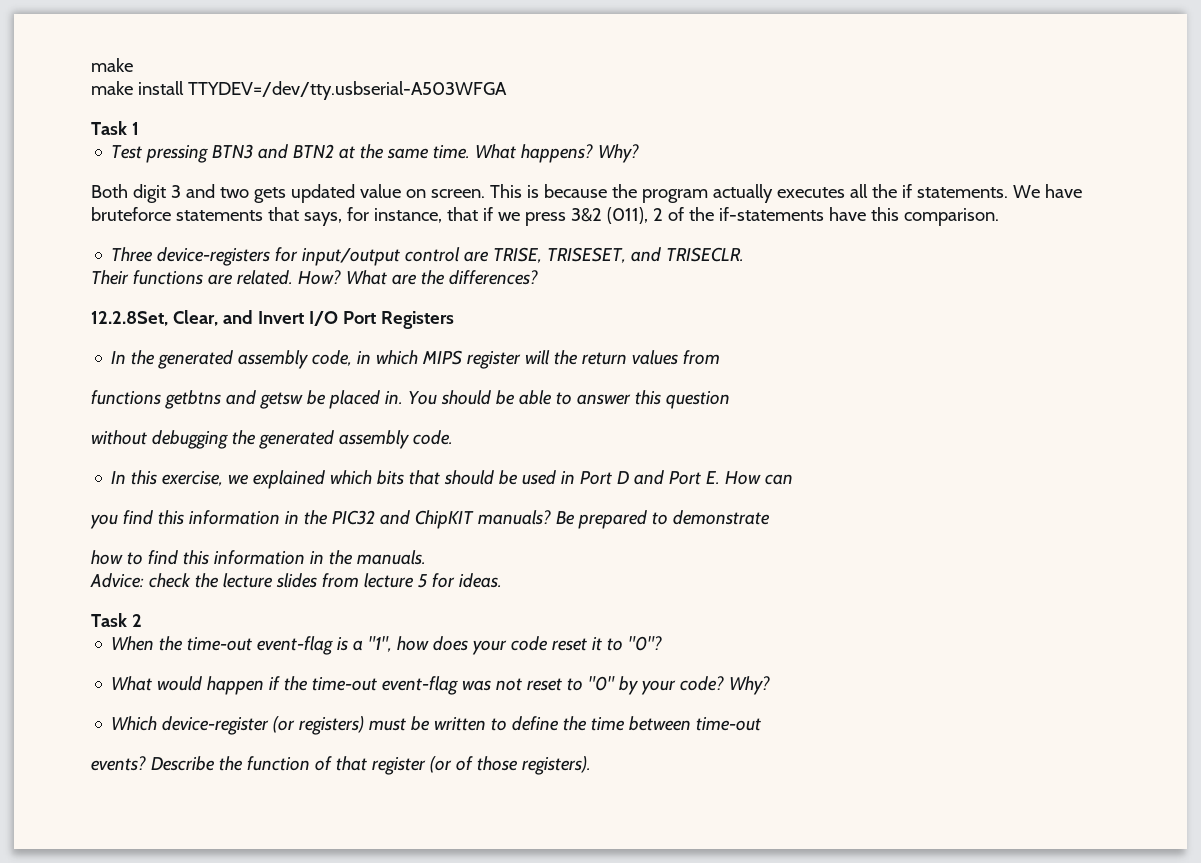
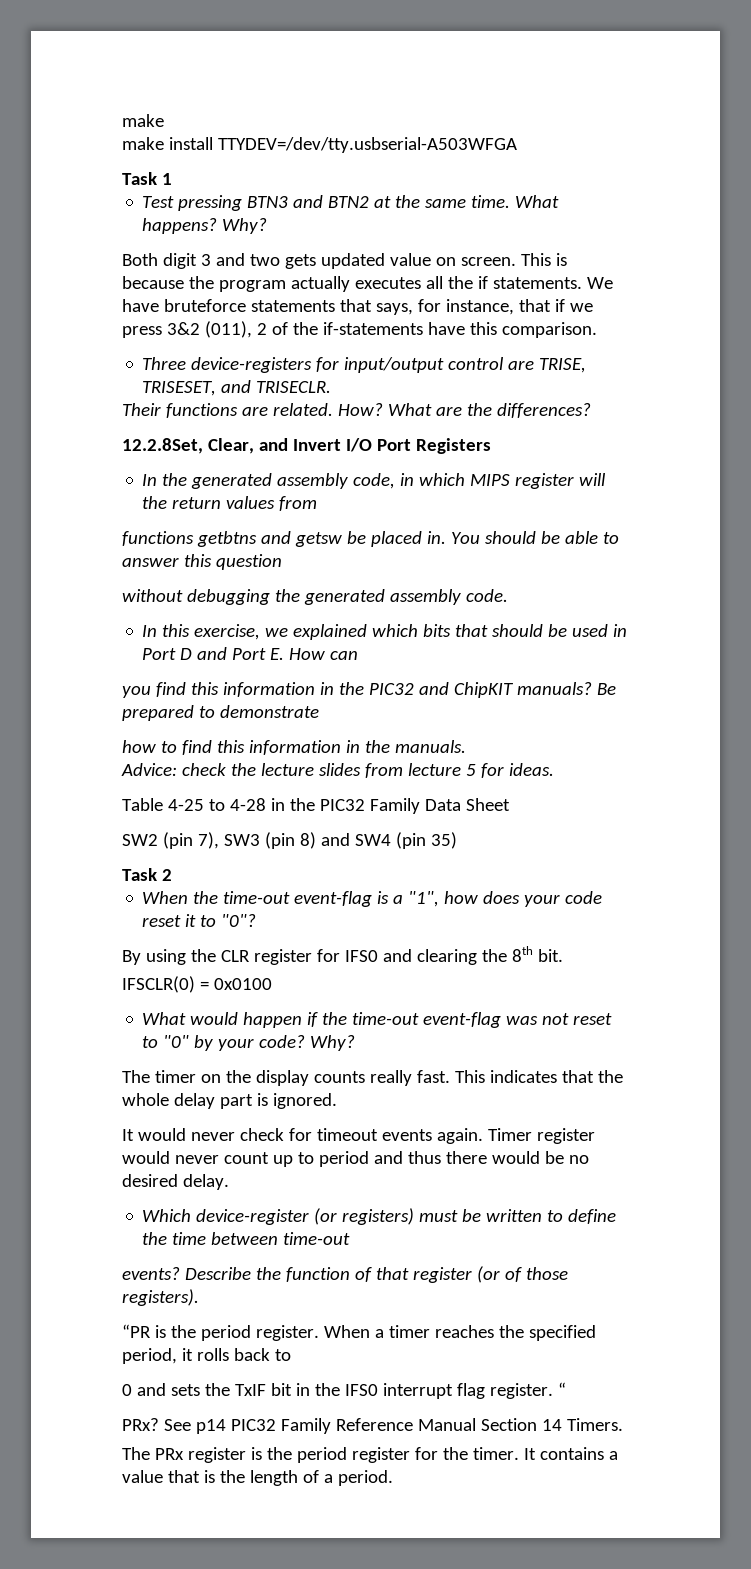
+ Table 4-25 to 4-28 in the PIC32 Family Data Sheet
+ SW2 (pin 7), SW3 (pin 8) and SW4 (pin 35)
+ By using the CLR register for IFS0 and clearing the 8th bit.
+ IFSCLR(0) = 0x0100
+ The timer on the display counts really fast. This indicates that the whole delay part is ignored.
+ It would never check for timeout events again. Timer register would never count up to period and thus there would be no desired delay.
+ “PR is the period register. When a timer reaches the specified period, it rolls back to
+ 0 and sets the TxIF bit in the IFS0 interrupt flag register. “
+ PRx? See p14 PIC32 Family Reference Manual Section 14 Timers.
+ The PRx register is the period register for the timer. It contains a value that is the length of a period.

